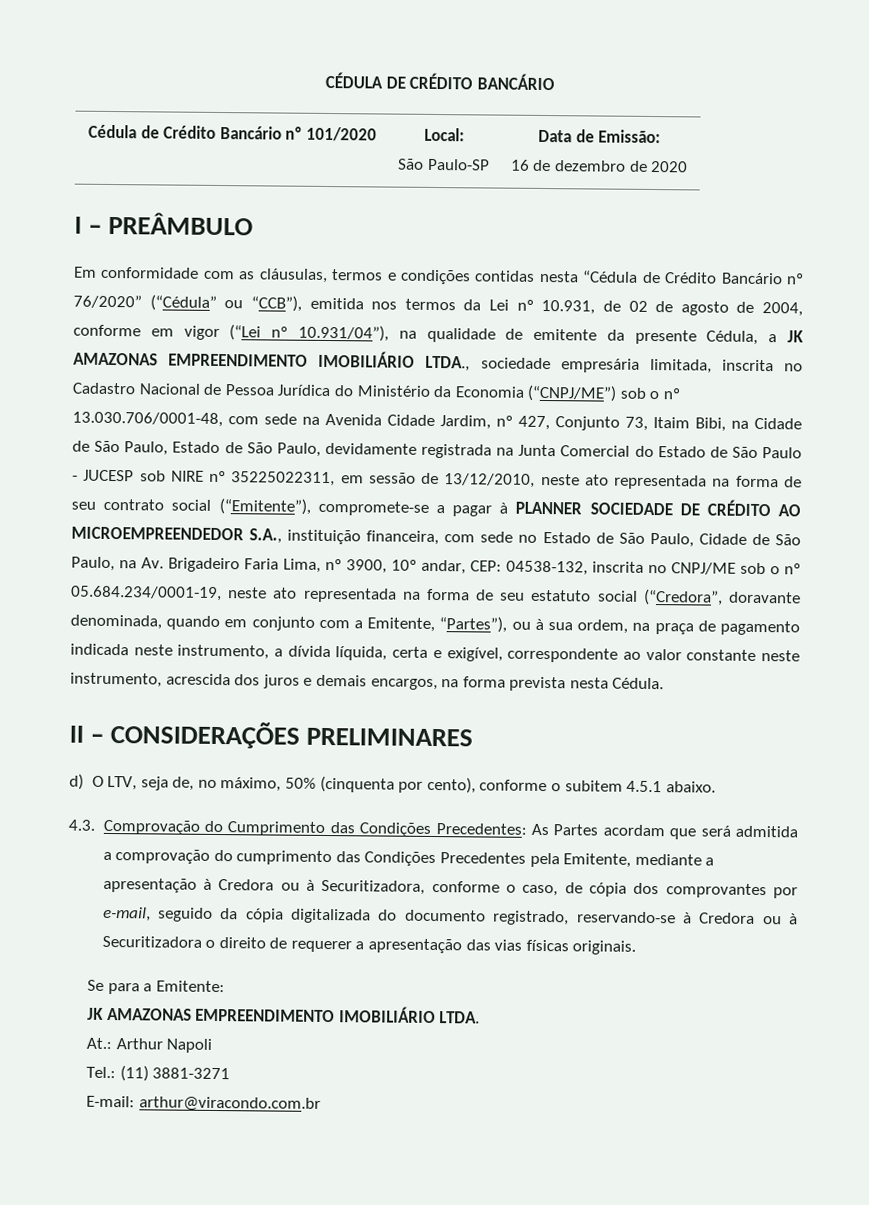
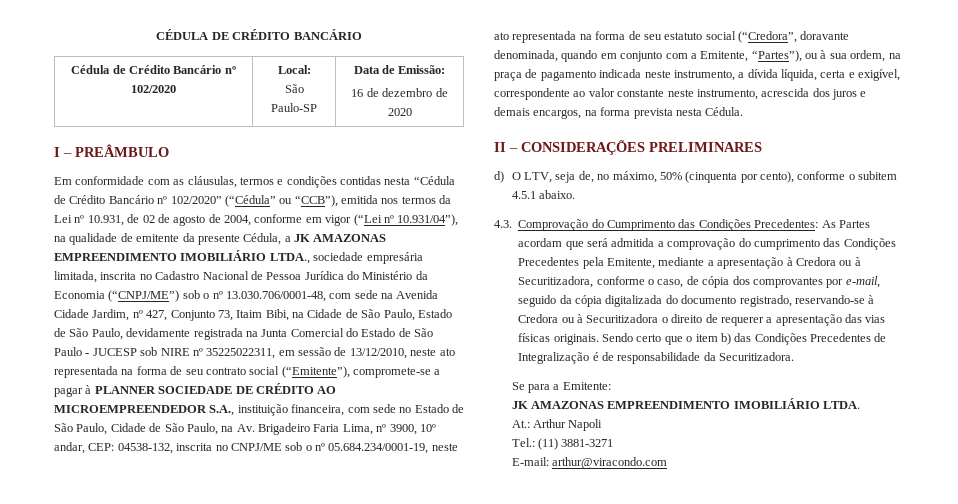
- Cédula de Crédito Bancário nº 101/2020 | Local:
+ Cédula de Crédito Bancário nº 102/2020 | Local:
- Em conformidade com as cláusulas, termos e condições contidas nesta “Cédula de Crédito Bancário nº 76/2020” (“Cédula” ou “CCB”), emitida nos termos da Lei nº 10.931, de 02 de agosto de 2004, conforme em vigor (“Lei nº 10.931/04”), na qualidade de emitente da presente Cédula, a JK AMAZONAS EMPREENDIMENTO IMOBILIÁRIO LTDA., sociedade empresária limitada, inscrita no Cadastro Nacional de Pessoa Jurídica do Ministério da Economia (“CNPJ/ME”) sob o nº 13.030.706/0001-48, com sede na Avenida Cidade Jardim, nº 427, Conjunto 73, Itaim Bibi, na Cidade de São Paulo, Estado de São Paulo, devidamente registrada na Junta Comercial do Estado de São Paulo - JUCESP sob NIRE nº 35225022311, em sessão de 13/12/2010, neste ato representada na forma de seu contrato social (“Emitente”), compromete-se a pagar à PLANNER SOCIEDADE DE CRÉDITO AO MICROEMPREENDEDOR S.A., instituição financeira, com sede no Estado de São Paulo, Cidade de São Paulo, na Av. Brigadeiro Faria Lima, nº 3900, 10º andar, CEP:
+ Em conformidade com as cláusulas, termos e condições contidas nesta “Cédula de Crédito Bancário nº 102/2020” (“Cédula” ou “CCB”), emitida nos termos da Lei nº 10.931, de 02 de agosto de 2004, conforme em vigor (“Lei nº 10.931/04”), na qualidade de emitente da presente Cédula, a JK AMAZONAS EMPREENDIMENTO IMOBILIÁRIO LTDA., sociedade empresária limitada, inscrita no Cadastro Nacional de Pessoa Jurídica do Ministério da Economia (“CNPJ/ME”) sob o nº 13.030.706/0001-48, com sede na Avenida Cidade Jardim, nº 427, Conjunto 73, Itaim Bibi, na Cidade de São Paulo, Estado de São Paulo, devidamente registrada na Junta Comercial do Estado de São Paulo - JUCESP sob NIRE nº 35225022311, em sessão de 13/12/2010, neste ato representada na forma de seu contrato social (“Emitente”), compromete-se a pagar à PLANNER SOCIEDADE DE CRÉDITO AO MICROEMPREENDEDOR S.A., instituição financeira, com sede no Estado de São Paulo, Cidade de São Paulo, na Av. Brigadeiro Faria Lima, nº 3900, 10º andar, CEP:
+ Sendo certo que o item b) das Condições Precedentes de Integralização é de responsabilidade da Securitizadora.
- E-mail: arthur@viracondo.com.br
+ E-mail: arthur@viracondo.com

